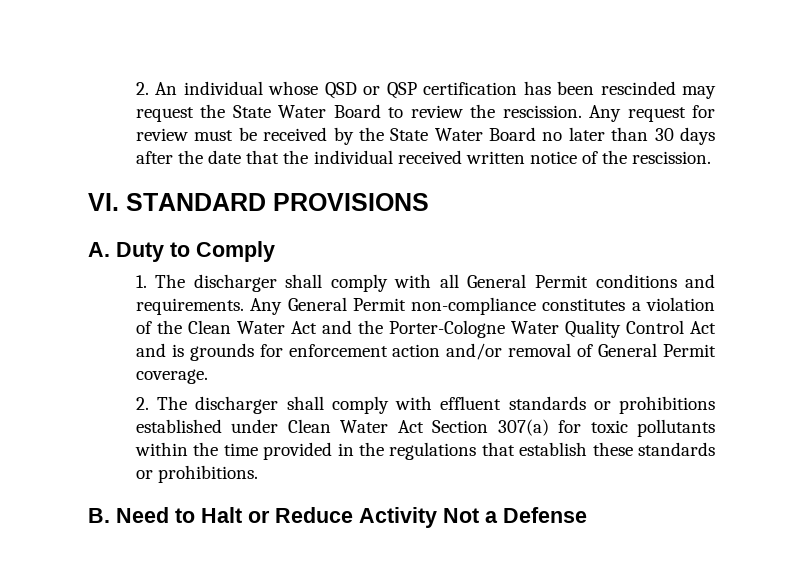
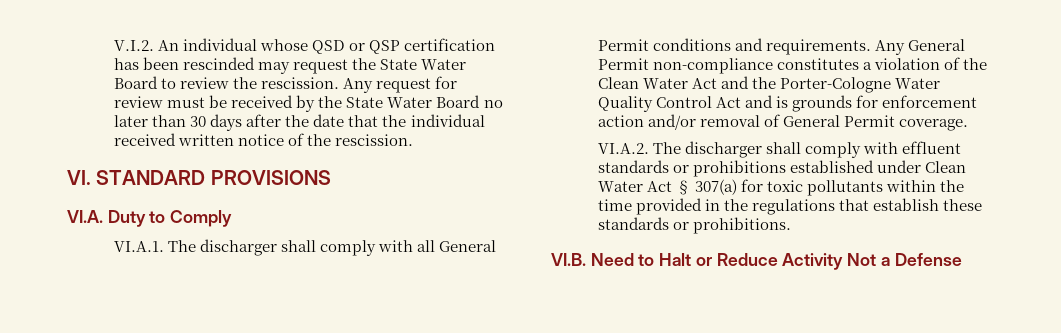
- 2. An individual whose QSD or QSP certification has been rescinded may request the State Water Board to review the rescission.
+ V.I.2. An individual whose QSD or QSP certification has been rescinded may request the State Water Board to review the rescission.
- A. Duty to Comply
+ VI.A. Duty to Comply
- 1. The discharger shall comply with all General Permit conditions and requirements.
+ VI.A.1. The discharger shall comply with all General Permit conditions and requirements.
- 2. The discharger shall comply with effluent standards or prohibitions established under Clean Water Act Section 307(a) for toxic pollutants within the time provided in the regulations that establish these standards or prohibitions.
+ VI.A.2. The discharger shall comply with effluent standards or prohibitions established under Clean Water Act § 307(a) for toxic pollutants within the time provided in the regulations that establish these standards or prohibitions.
- B. Need to Halt or Reduce Activity Not a Defense
+ VI.B. Need to Halt or Reduce Activity Not a Defense

